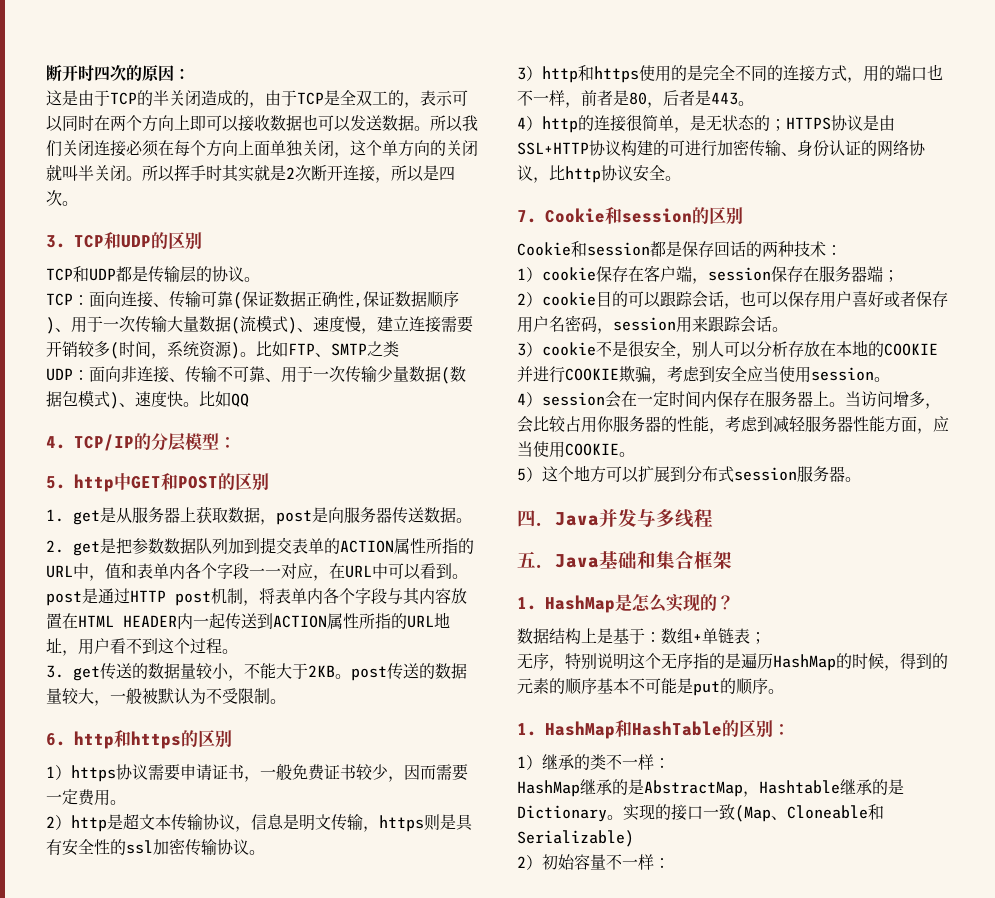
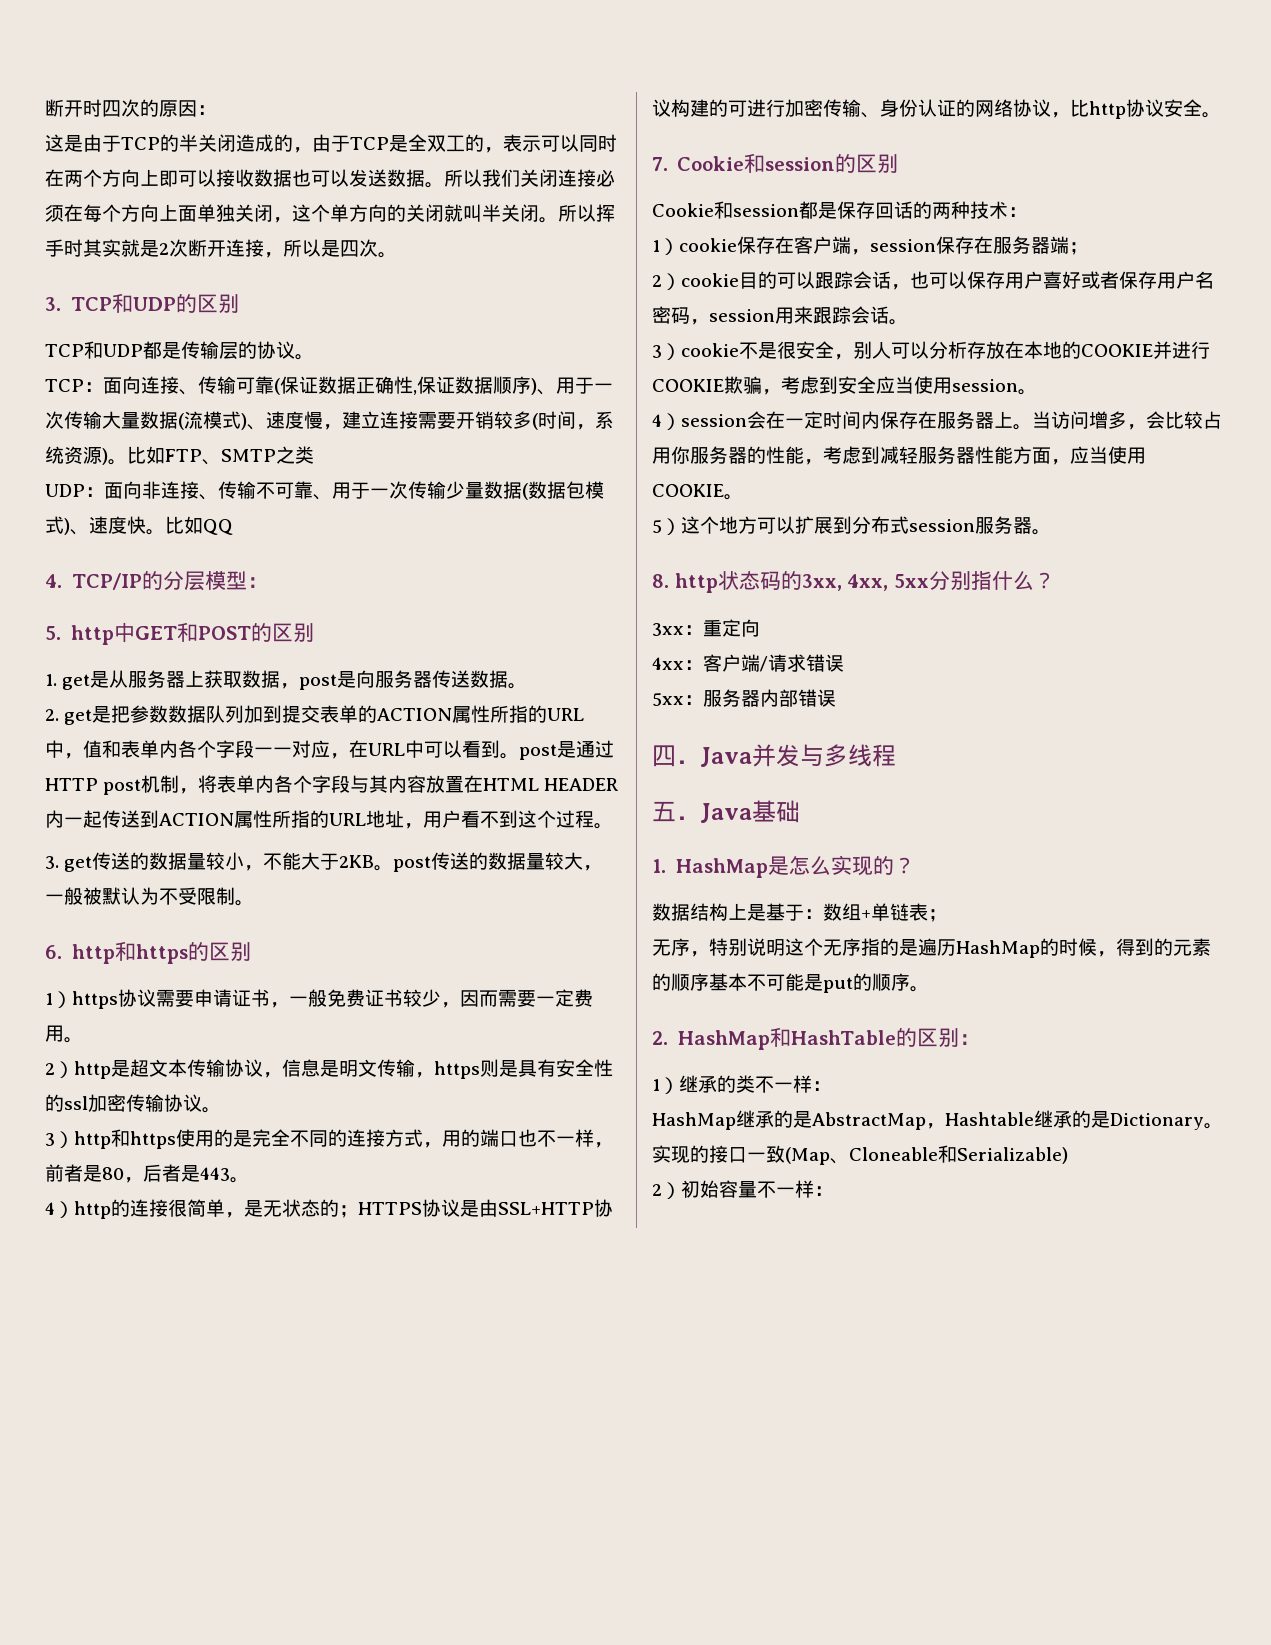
+ 8. http状态码的3xx, 4xx, 5xx分别指什么？
+ 3xx：重定向
+ 4xx：客户端/请求错误
+ 5xx：服务器内部错误
- 五．Java基础和集合框架
+ 五．Java基础
- 1. HashMap和HashTable的区别：
+ 2. HashMap和HashTable的区别：

